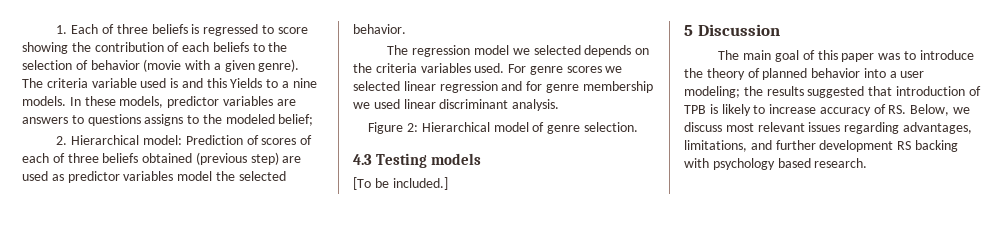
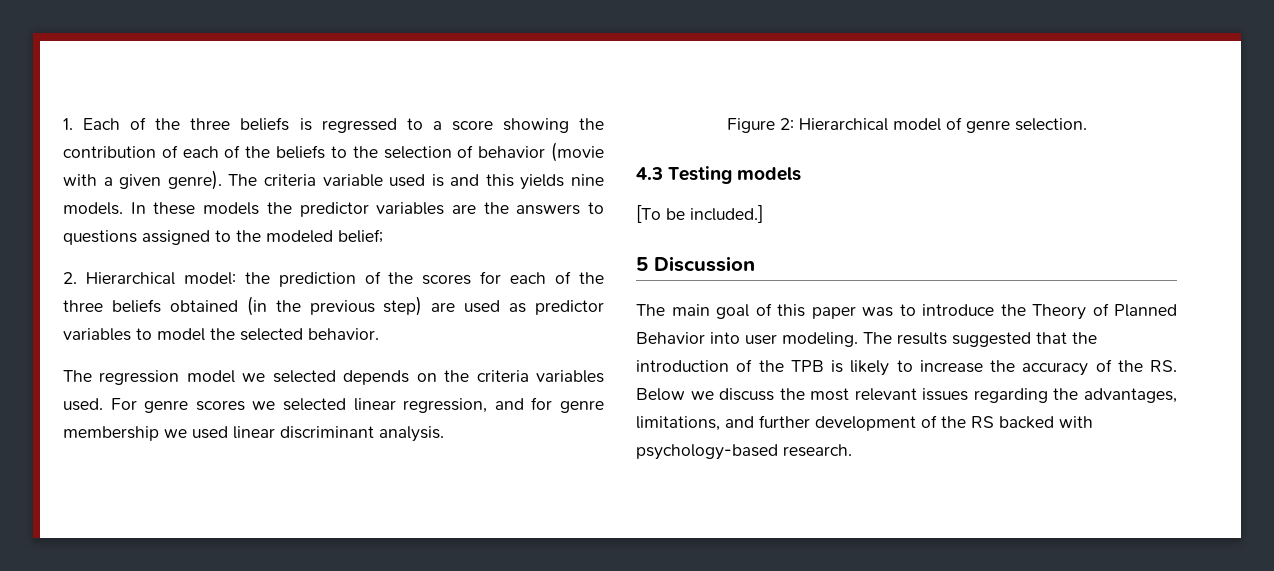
- 1. Each of three beliefs is regressed to score showing the contribution of each beliefs to the selection of behavior (movie with a given genre).
+ 1. Each of the three beliefs is regressed to a score showing the contribution of each of the beliefs to the selection of behavior (movie with a given genre).
- The criteria variable used is and this Yields to a nine models.
+ The criteria variable used is and this yields nine models.
- In these models, predictor variables are answers to questions assigns to the modeled belief;
+ In these models the predictor variables are the answers to questions assigned to the modeled belief;
- 2. Hierarchical model: Prediction of scores of each of three beliefs obtained (previous step) are used as predictor variables model the selected behavior.
+ 2. Hierarchical model: the prediction of the scores for each of the three beliefs obtained (in the previous step) are used as predictor variables to model the selected behavior.
- For genre scores we selected linear regression and for genre membership we used linear discriminant analysis.
+ For genre scores we selected linear regression, and for genre membership we used linear discriminant analysis.
- The main goal of this paper was to introduce the theory of planned behavior into a user modeling; the results suggested that introduction of TPB is likely to increase accuracy of RS. Below, we discuss most relevant issues regarding advantages, limitations, and further development RS backing with psychology based research.
+ The main goal of this paper was to introduce the Theory of Planned Behavior into user modeling. The results suggested that the introduction of the TPB is likely to increase the accuracy of the RS. Below we discuss the most relevant issues regarding the advantages, limitations, and further development of the RS backed with psychology-based research.

